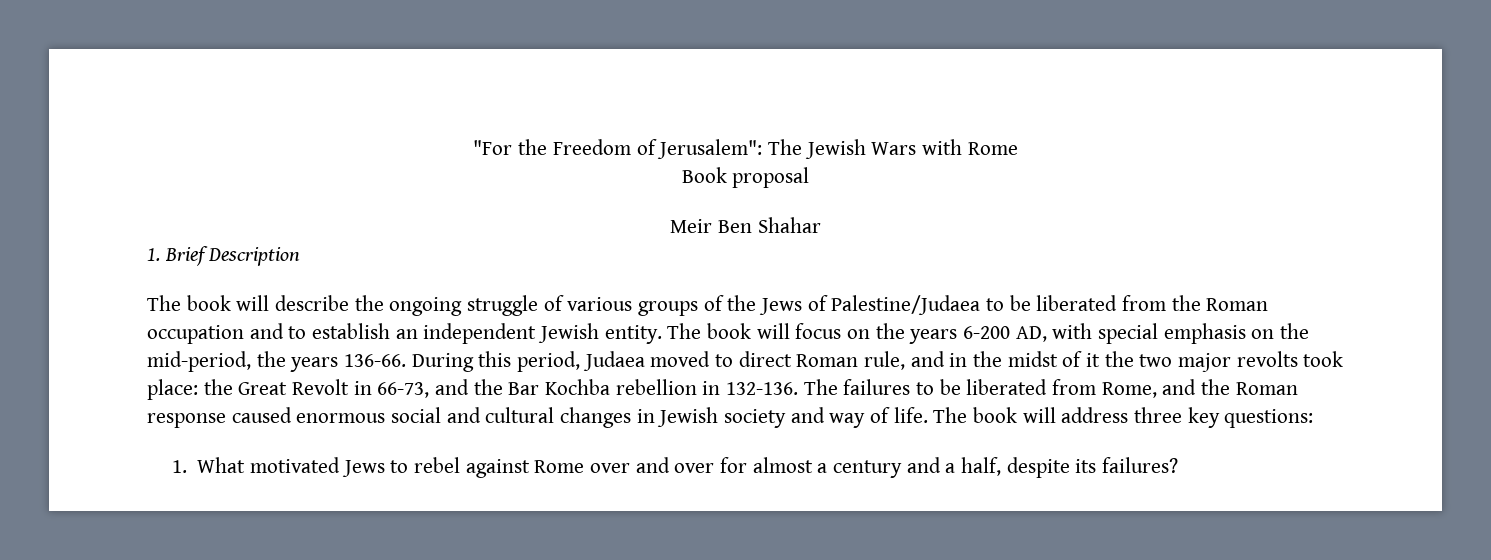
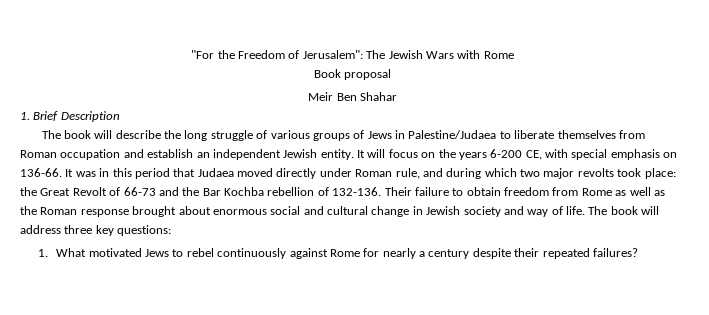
- The book will describe the ongoing struggle of various groups of the Jews of Palestine/Judaea to be liberated from the Roman occupation and to establish an independent Jewish entity.
+ The book will describe the long struggle of various groups of Jews in Palestine/Judaea to liberate themselves from Roman occupation and establish an independent Jewish entity.
- The book will focus on the years 6-200 AD, with special emphasis on the mid-period, the years 136-66. During this period, Judaea moved to direct Roman rule, and in the midst of it the two major revolts took place: the Great Revolt in 66-73, and the Bar Kochba rebellion in 132-136. The failures to be liberated from Rome, and the Roman response caused enormous social and cultural changes in Jewish society and way of life.
+ It will focus on the years 6-200 CE, with special emphasis on 136-66. It was in this period that Judaea moved directly under Roman rule, and during which two major revolts took place: the Great Revolt of 66-73 and the Bar Kochba rebellion of 132-136. Their failure to obtain freedom from Rome as well as the Roman response brought about enormous social and cultural change in Jewish society and way of life.
- 1. What motivated Jews to rebel against Rome over and over for almost a century and a half, despite its failures?
+ 1. What motivated Jews to rebel continuously against Rome for nearly a century despite their repeated failures?

